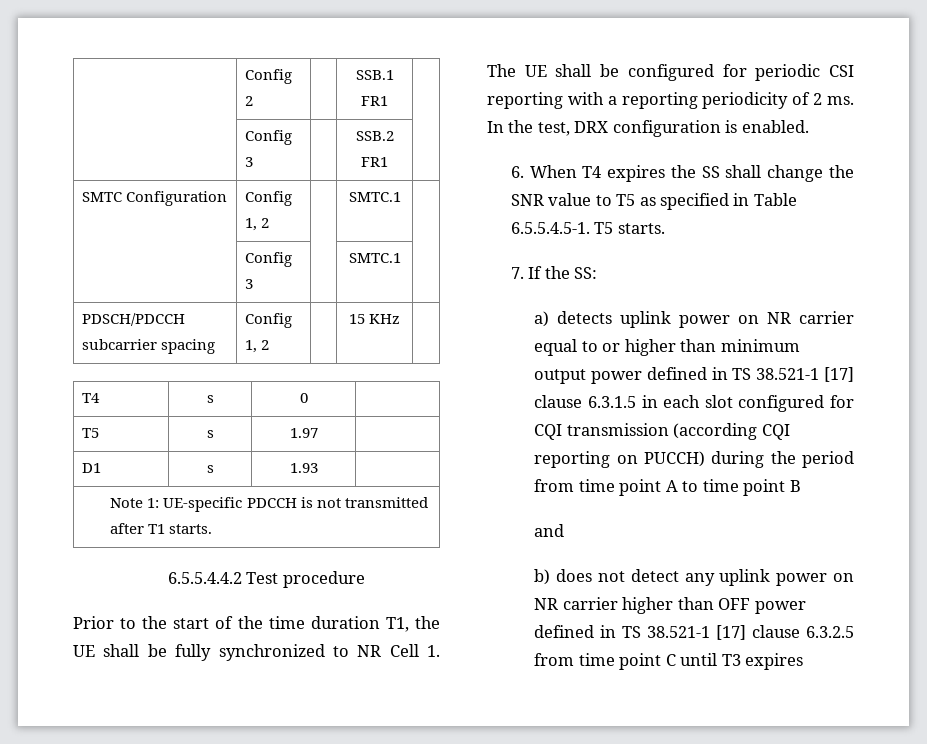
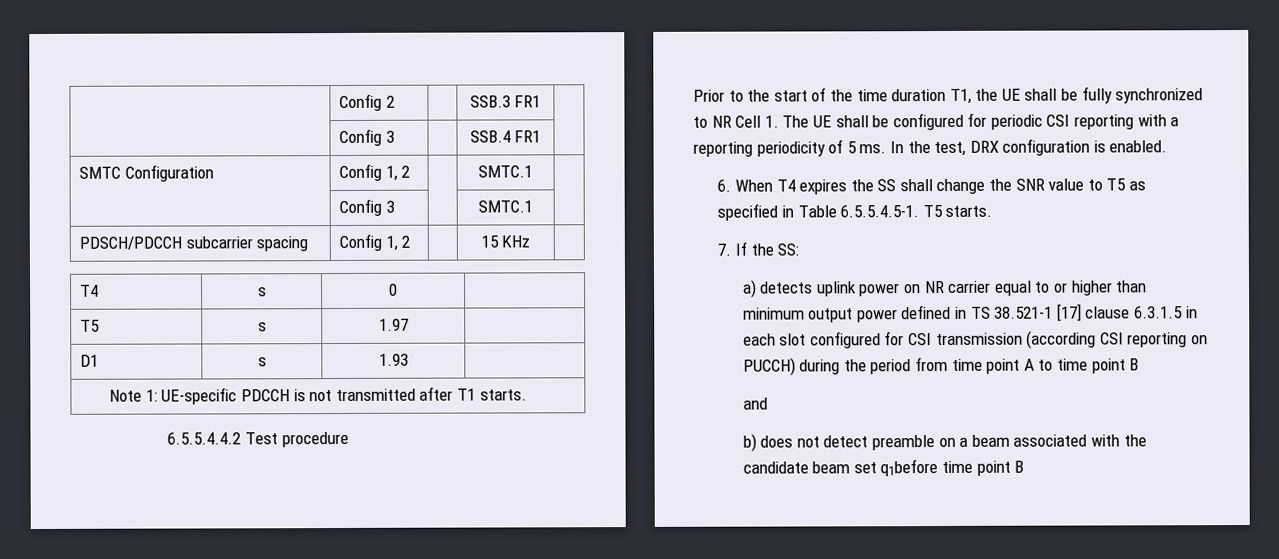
- | Config 2 | | SSB.1 FR1 |
+ | Config 2 | | SSB.3 FR1 |
- | Config 3 | | SSB.2 FR1 |
+ | Config 3 | | SSB.4 FR1 |
- Prior to the start of the time duration T1, the UE shall be fully synchronized to NR Cell 1. The UE shall be configured for periodic CSI reporting with a reporting periodicity of 2 ms.
+ Prior to the start of the time duration T1, the UE shall be fully synchronized to NR Cell 1. The UE shall be configured for periodic CSI reporting with a reporting periodicity of 5 ms.
- a) detects uplink power on NR carrier equal to or higher than minimum output power defined in TS 38.521-1 [17] clause 6.3.1.5 in each slot configured for CQI transmission (according CQI reporting on PUCCH) during the period from time point A to time point B
+ a) detects uplink power on NR carrier equal to or higher than minimum output power defined in TS 38.521-1 [17] clause 6.3.1.5 in each slot configured for CSI transmission (according CSI reporting on PUCCH) during the period from time point A to time point B
- b) does not detect any uplink power on NR carrier higher than OFF power defined in TS 38.521-1 [17] clause 6.3.2.5 from time point C until T3 expires
+ b) does not detect preamble on a beam associated with the candidate beam set q1before time point B

